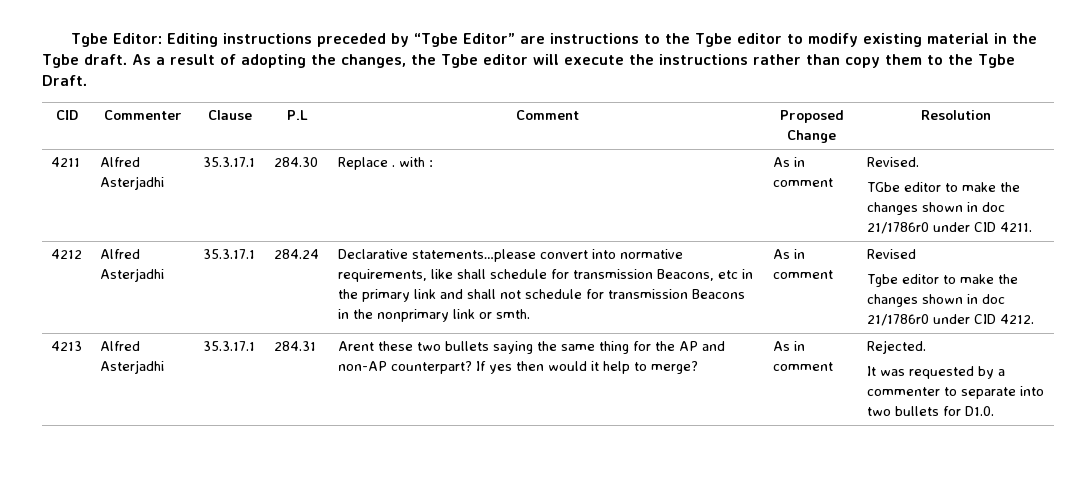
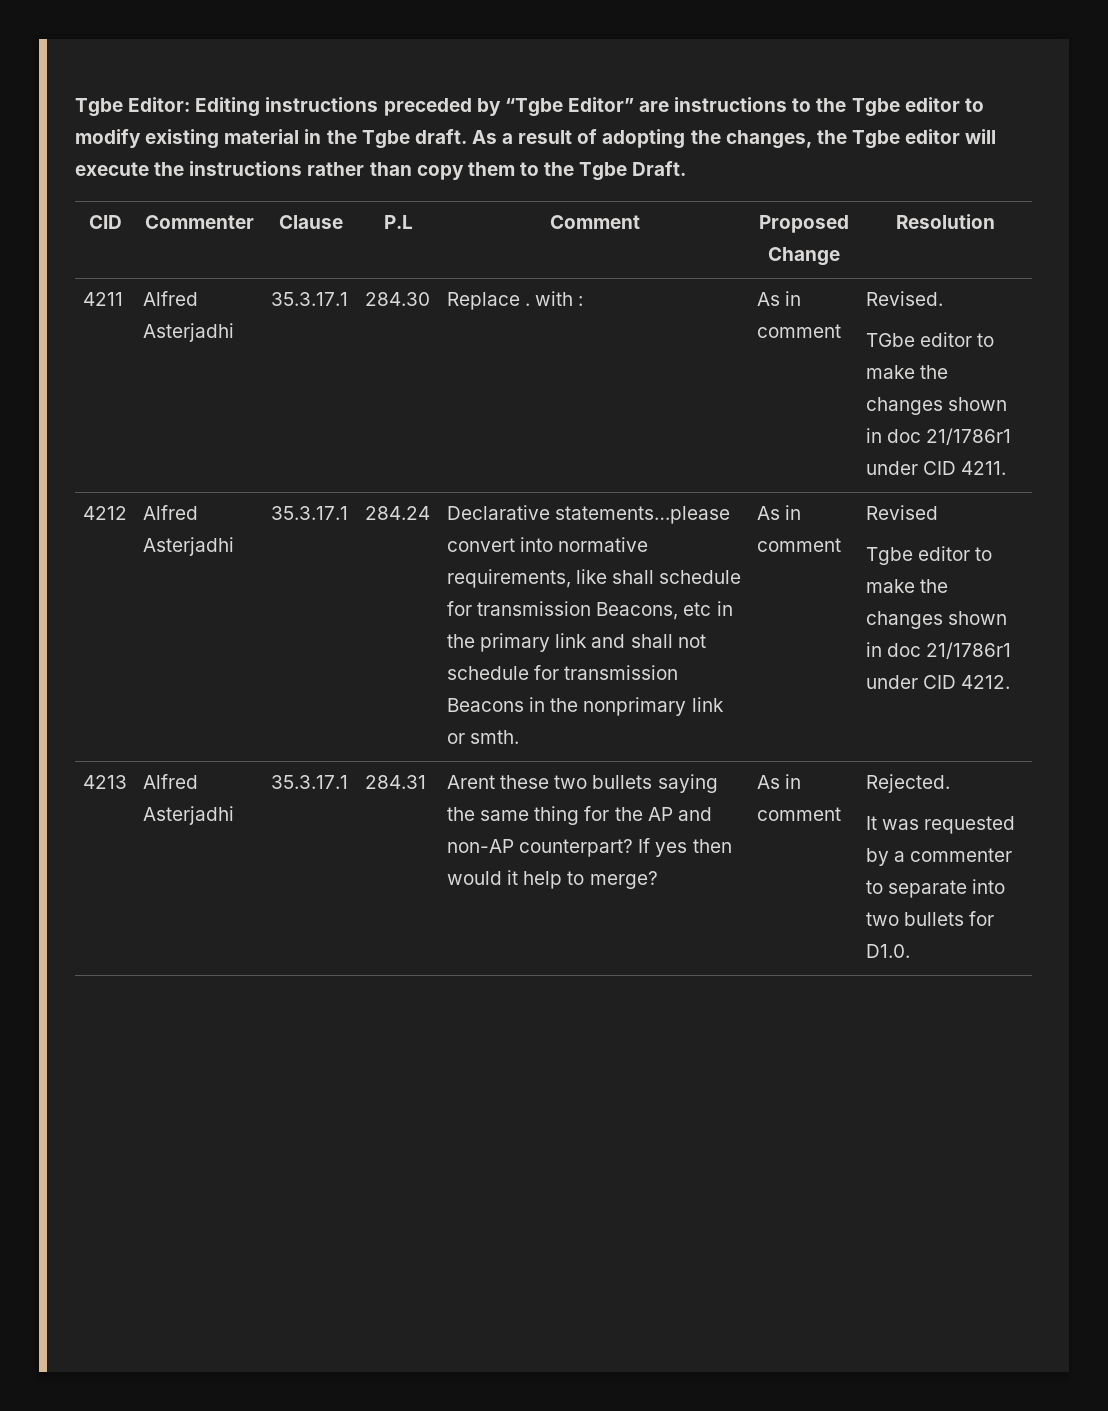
  4211 | Alfred Asterjadhi | 35.3.17.1 | 284.30 | Replace . with : | As in comment | Revised.
- TGbe editor to make the changes shown in doc 21/1786r0 under CID 4211.
+ TGbe editor to make the changes shown in doc 21/1786r1 under CID 4211.
- Tgbe editor to make the changes shown in doc 21/1786r0 under CID 4212.
+ Tgbe editor to make the changes shown in doc 21/1786r1 under CID 4212.

